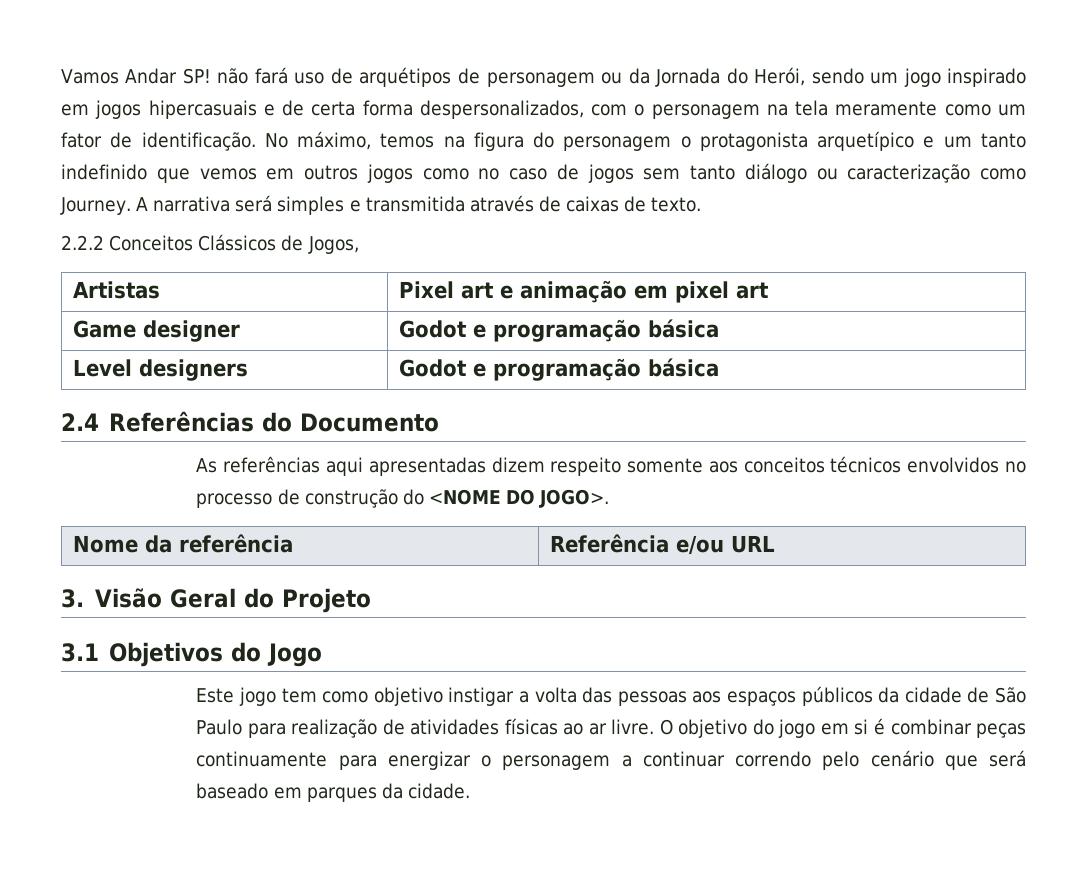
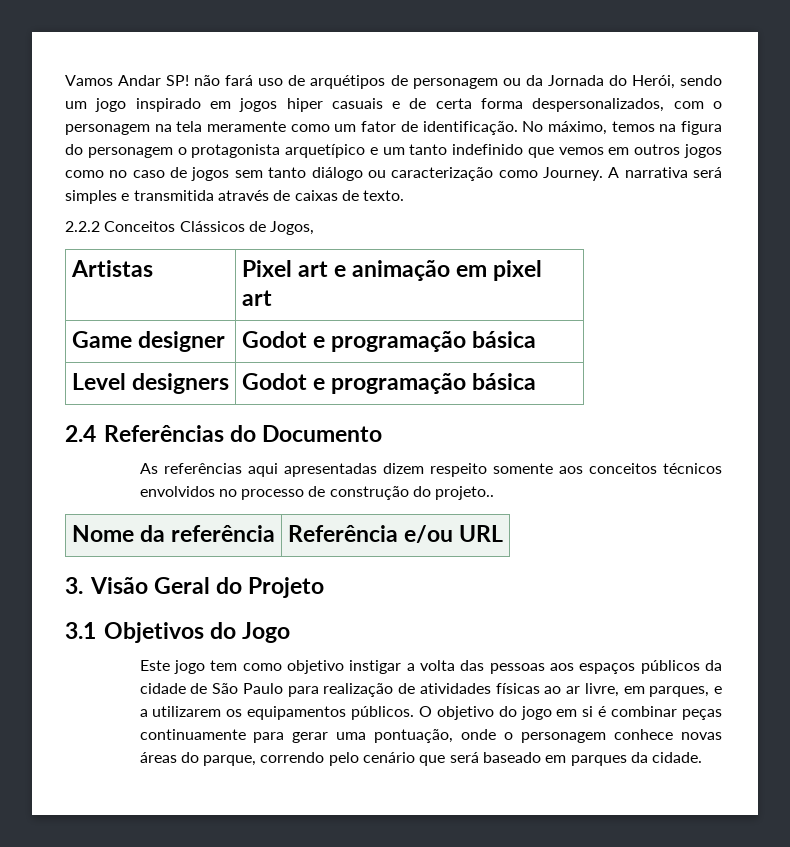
- Vamos Andar SP! não fará uso de arquétipos de personagem ou da Jornada do Herói, sendo um jogo inspirado em jogos hipercasuais e de certa forma despersonalizados, com o personagem na tela meramente como um fator de identificação.
+ Vamos Andar SP! não fará uso de arquétipos de personagem ou da Jornada do Herói, sendo um jogo inspirado em jogos hiper casuais e de certa forma despersonalizados, com o personagem na tela meramente como um fator de identificação.
- As referências aqui apresentadas dizem respeito somente aos conceitos técnicos envolvidos no processo de construção do <NOME DO JOGO>.
+ As referências aqui apresentadas dizem respeito somente aos conceitos técnicos envolvidos no processo de construção do projeto..
- Este jogo tem como objetivo instigar a volta das pessoas aos espaços públicos da cidade de São Paulo para realização de atividades físicas ao ar livre.
+ Este jogo tem como objetivo instigar a volta das pessoas aos espaços públicos da cidade de São Paulo para realização de atividades físicas ao ar livre, em parques, e a utilizarem os equipamentos públicos.
- O objetivo do jogo em si é combinar peças continuamente para energizar o personagem a continuar correndo pelo cenário que será baseado em parques da cidade.
+ O objetivo do jogo em si é combinar peças continuamente para gerar uma pontuação, onde o personagem conhece novas áreas do parque, correndo pelo cenário que será baseado em parques da cidade.

